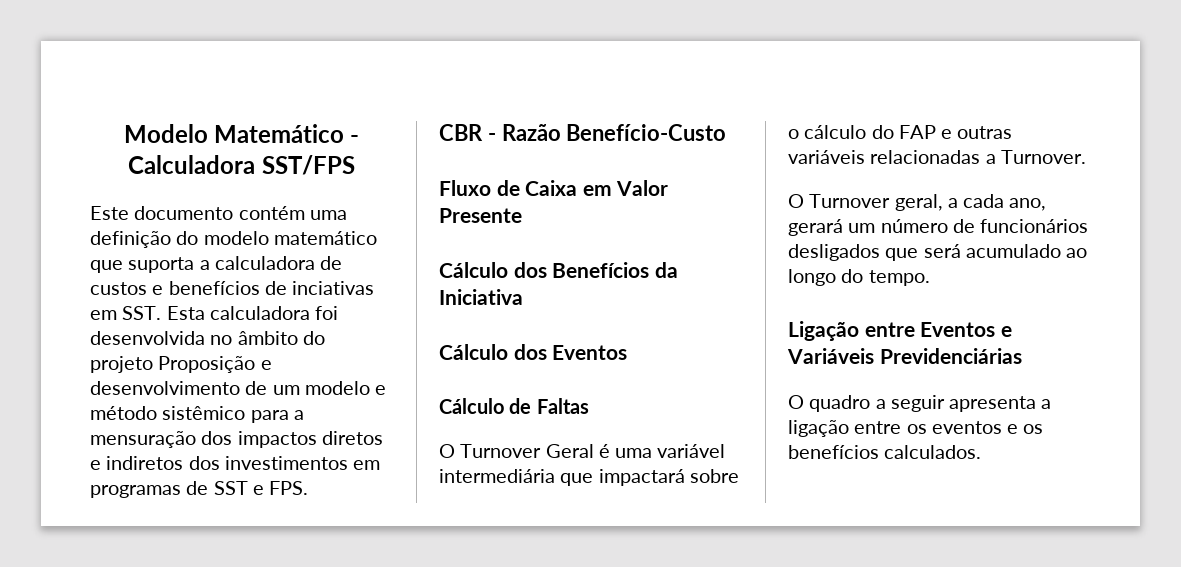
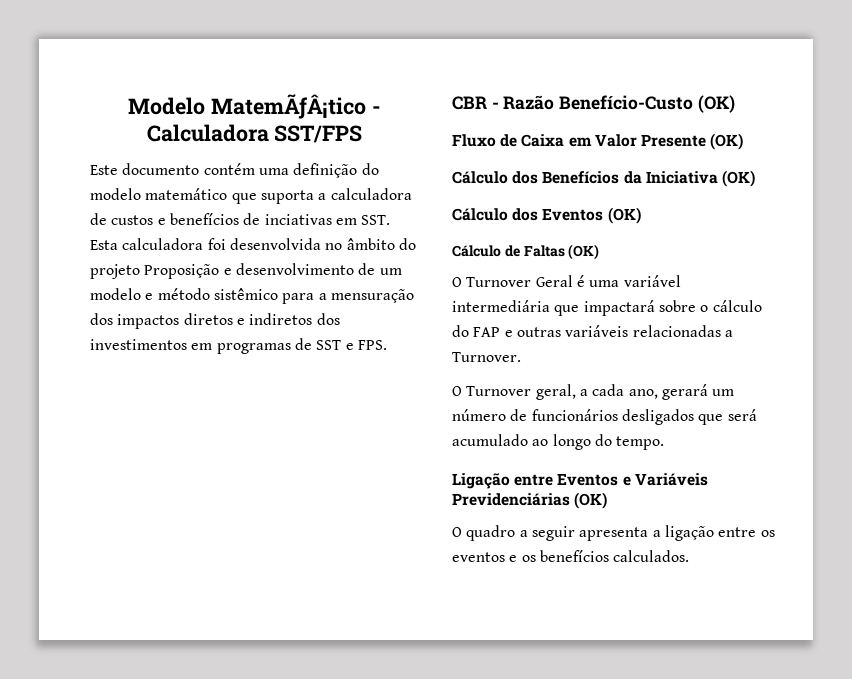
- Modelo Matemático - Calculadora SST/FPS
+ Modelo MatemÃƒÂ¡tico - Calculadora SST/FPS
- CBR - Razão Benefício-Custo
+ CBR - Razão Benefício-Custo (OK)
- Fluxo de Caixa em Valor Presente
+ Fluxo de Caixa em Valor Presente (OK)
- Cálculo dos Benefícios da Iniciativa
+ Cálculo dos Benefícios da Iniciativa (OK)
- Cálculo dos Eventos
+ Cálculo dos Eventos (OK)
- Cálculo de Faltas
+ Cálculo de Faltas (OK)
- Ligação entre Eventos e Variáveis Previdenciárias
+ Ligação entre Eventos e Variáveis Previdenciárias (OK)

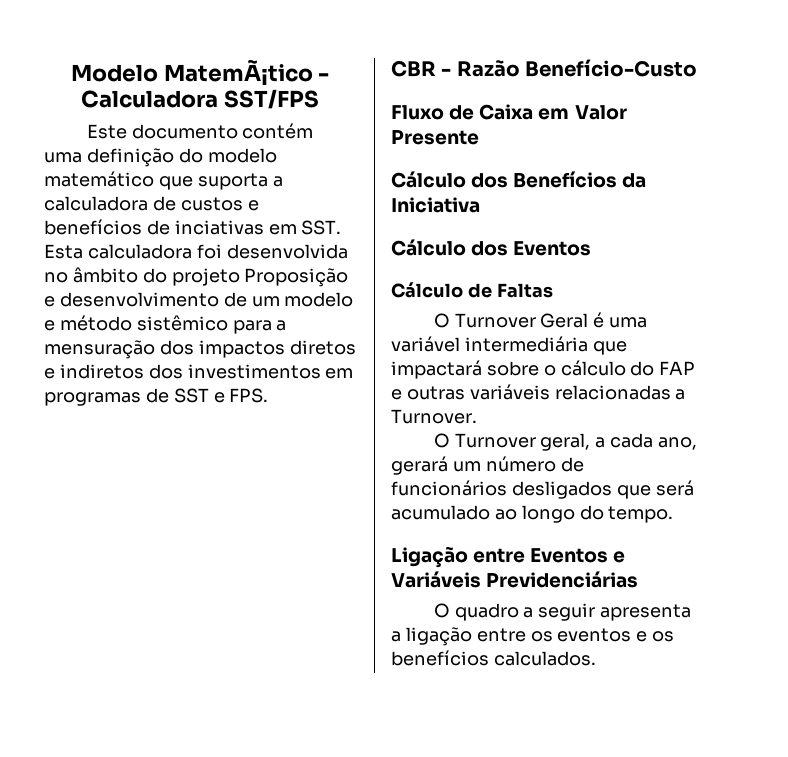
- Modelo MatemÃƒÂ¡tico - Calculadora SST/FPS
+ Modelo MatemÃ¡tico - Calculadora SST/FPS
- CBR - Razão Benefício-Custo (OK)
+ CBR - Razão Benefício-Custo
- Fluxo de Caixa em Valor Presente (OK)
+ Fluxo de Caixa em Valor Presente
- Cálculo dos Benefícios da Iniciativa (OK)
+ Cálculo dos Benefícios da Iniciativa
- Cálculo dos Eventos (OK)
+ Cálculo dos Eventos
- Cálculo de Faltas (OK)
+ Cálculo de Faltas
- Ligação entre Eventos e Variáveis Previdenciárias (OK)
+ Ligação entre Eventos e Variáveis Previdenciárias

